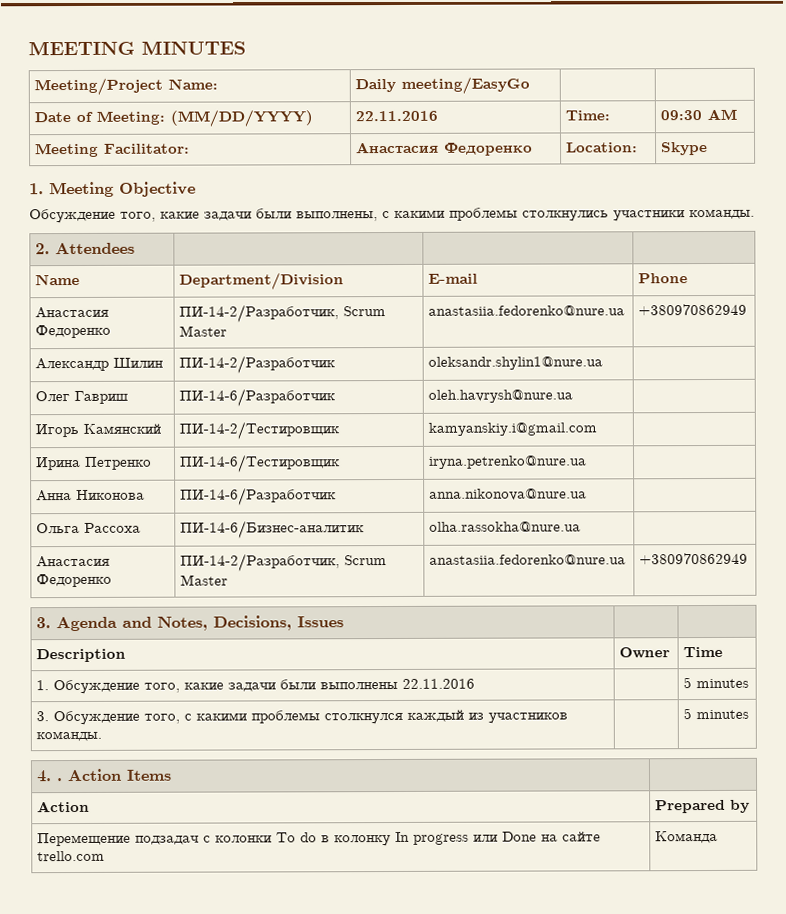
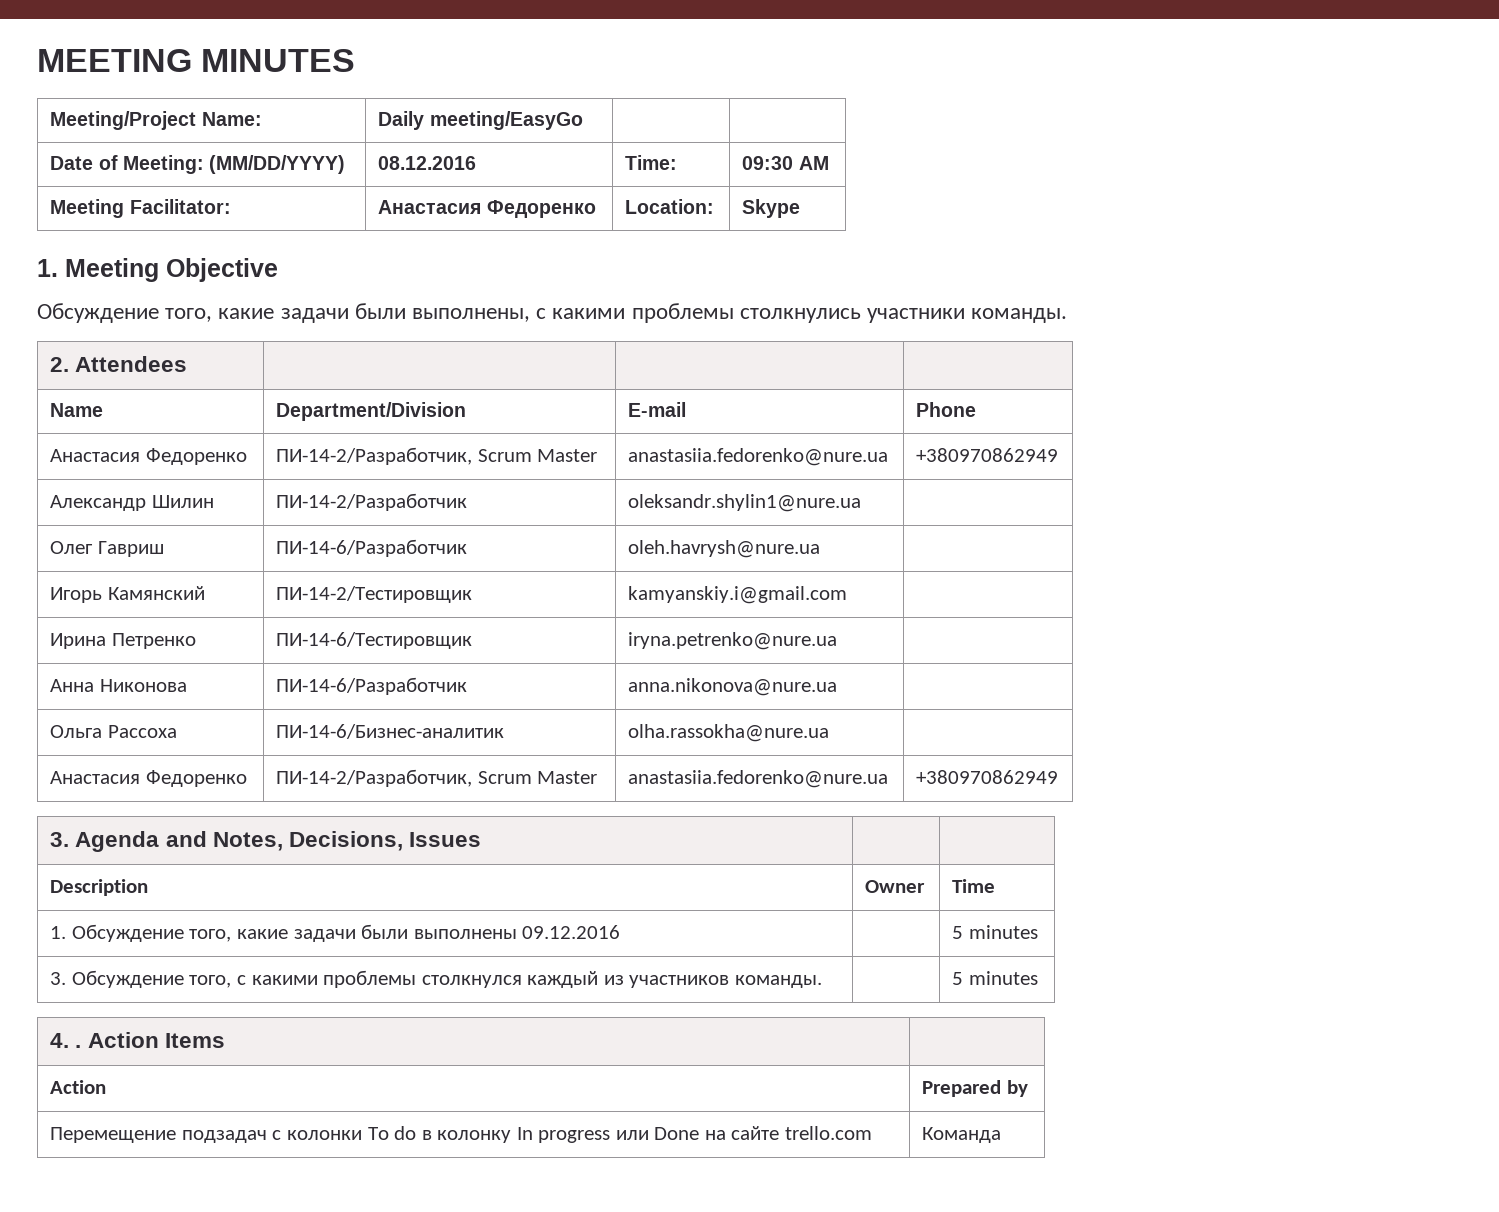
- Date of Meeting: (MM/DD/YYYY) | 22.11.2016 | Time: | 09:30 AM
+ Date of Meeting: (MM/DD/YYYY) | 08.12.2016 | Time: | 09:30 AM
- 1. Обсуждение того, какие задачи были выполнены 22.11.2016 | | 5 minutes
+ 1. Обсуждение того, какие задачи были выполнены 09.12.2016 | | 5 minutes

